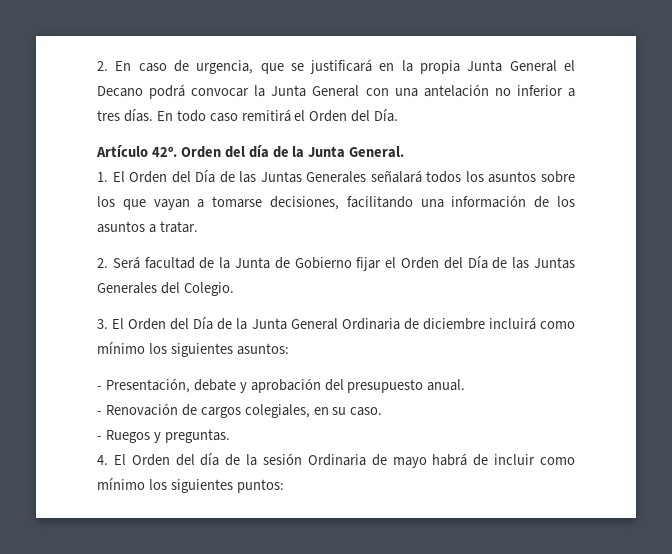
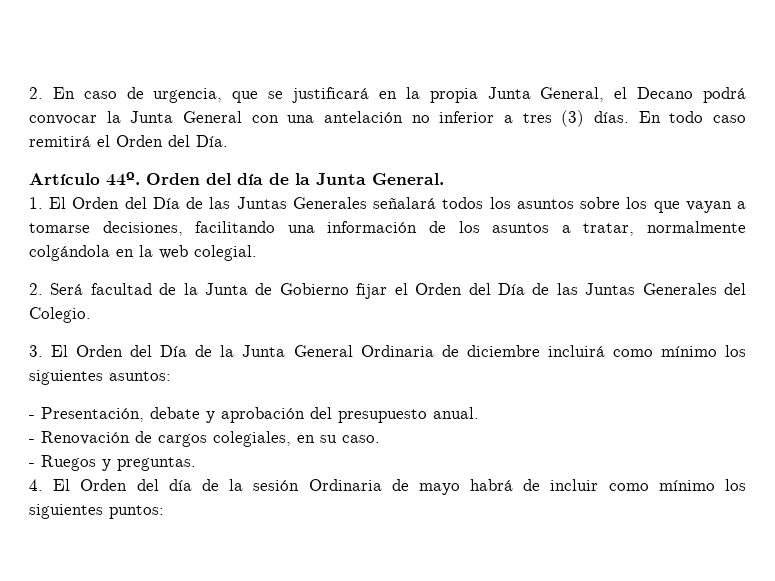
- 2. En caso de urgencia, que se justificará en la propia Junta General el Decano podrá convocar la Junta General con una antelación no inferior a tres días.
+ 2. En caso de urgencia, que se justificará en la propia Junta General, el Decano podrá convocar la Junta General con una antelación no inferior a tres (3) días.
- Artículo 42º.
+ Artículo 44º.
- 1. El Orden del Día de las Juntas Generales señalará todos los asuntos sobre los que vayan a tomarse decisiones, facilitando una información de los asuntos a tratar.
+ 1. El Orden del Día de las Juntas Generales señalará todos los asuntos sobre los que vayan a tomarse decisiones, facilitando una información de los asuntos a tratar, normalmente colgándola en la web colegial.

